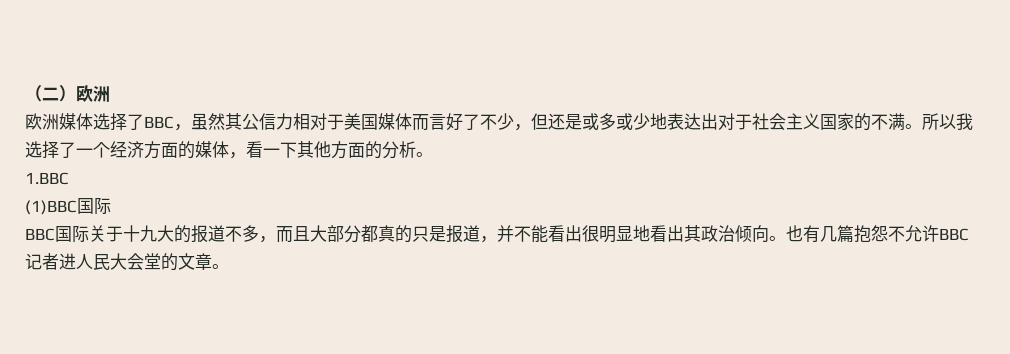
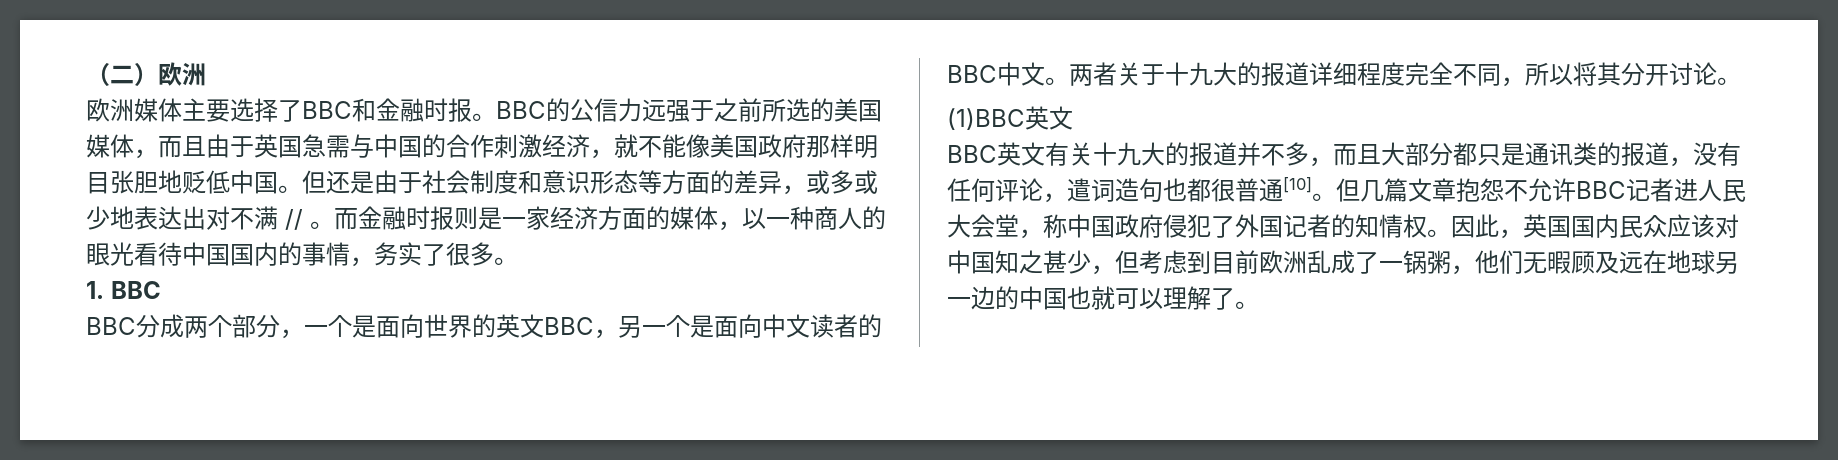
- 欧洲媒体选择了BBC，虽然其公信力相对于美国媒体而言好了不少，但还是或多或少地表达出对于社会主义国家的不满。所以我选择了一个经济方面的媒体，看一下其他方面的分析。
- 1.BBC
- (1)BBC国际
- BBC国际关于十九大的报道不多，而且大部分都真的只是报道，并不能看出很明显地看出其政治倾向。也有几篇抱怨不允许BBC记者进人民大会堂的文章。
+ 欧洲媒体主要选择了BBC和金融时报。BBC的公信力远强于之前所选的美国媒体，而且由于英国急需与中国的合作刺激经济，就不能像美国政府那样明目张胆地贬低中国。但还是由于社会制度和意识形态等方面的差异，或多或少地表达出对不满 // 。而金融时报则是一家经济方面的媒体，以一种商人的眼光看待中国国内的事情，务实了很多。
+ 1. BBC
+ BBC分成两个部分，一个是面向世界的英文BBC，另一个是面向中文读者的BBC中文。两者关于十九大的报道详细程度完全不同，所以将其分开讨论。
+ (1)BBC英文
+ BBC英文有关十九大的报道并不多，而且大部分都只是通讯类的报道，没有任何评论，遣词造句也都很普通[10]。但几篇文章抱怨不允许BBC记者进人民大会堂，称中国政府侵犯了外国记者的知情权。因此，英国国内民众应该对中国知之甚少，但考虑到目前欧洲乱成了一锅粥，他们无暇顾及远在地球另一边的中国也就可以理解了。

